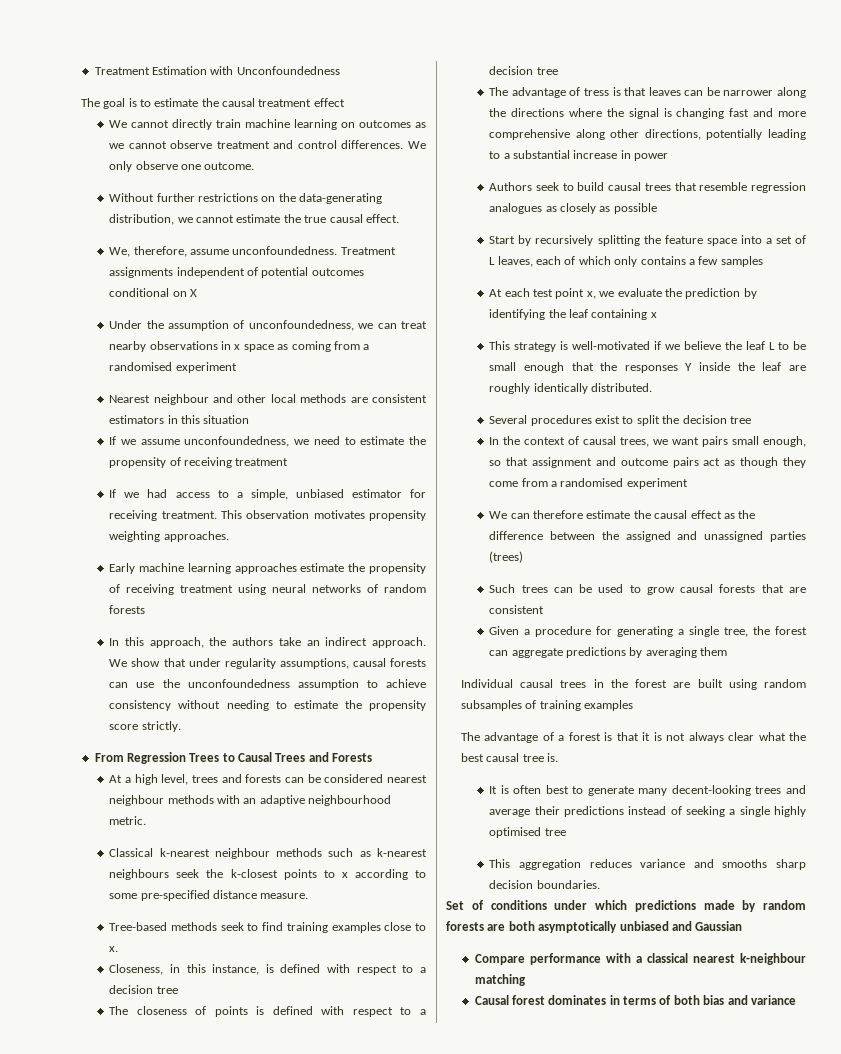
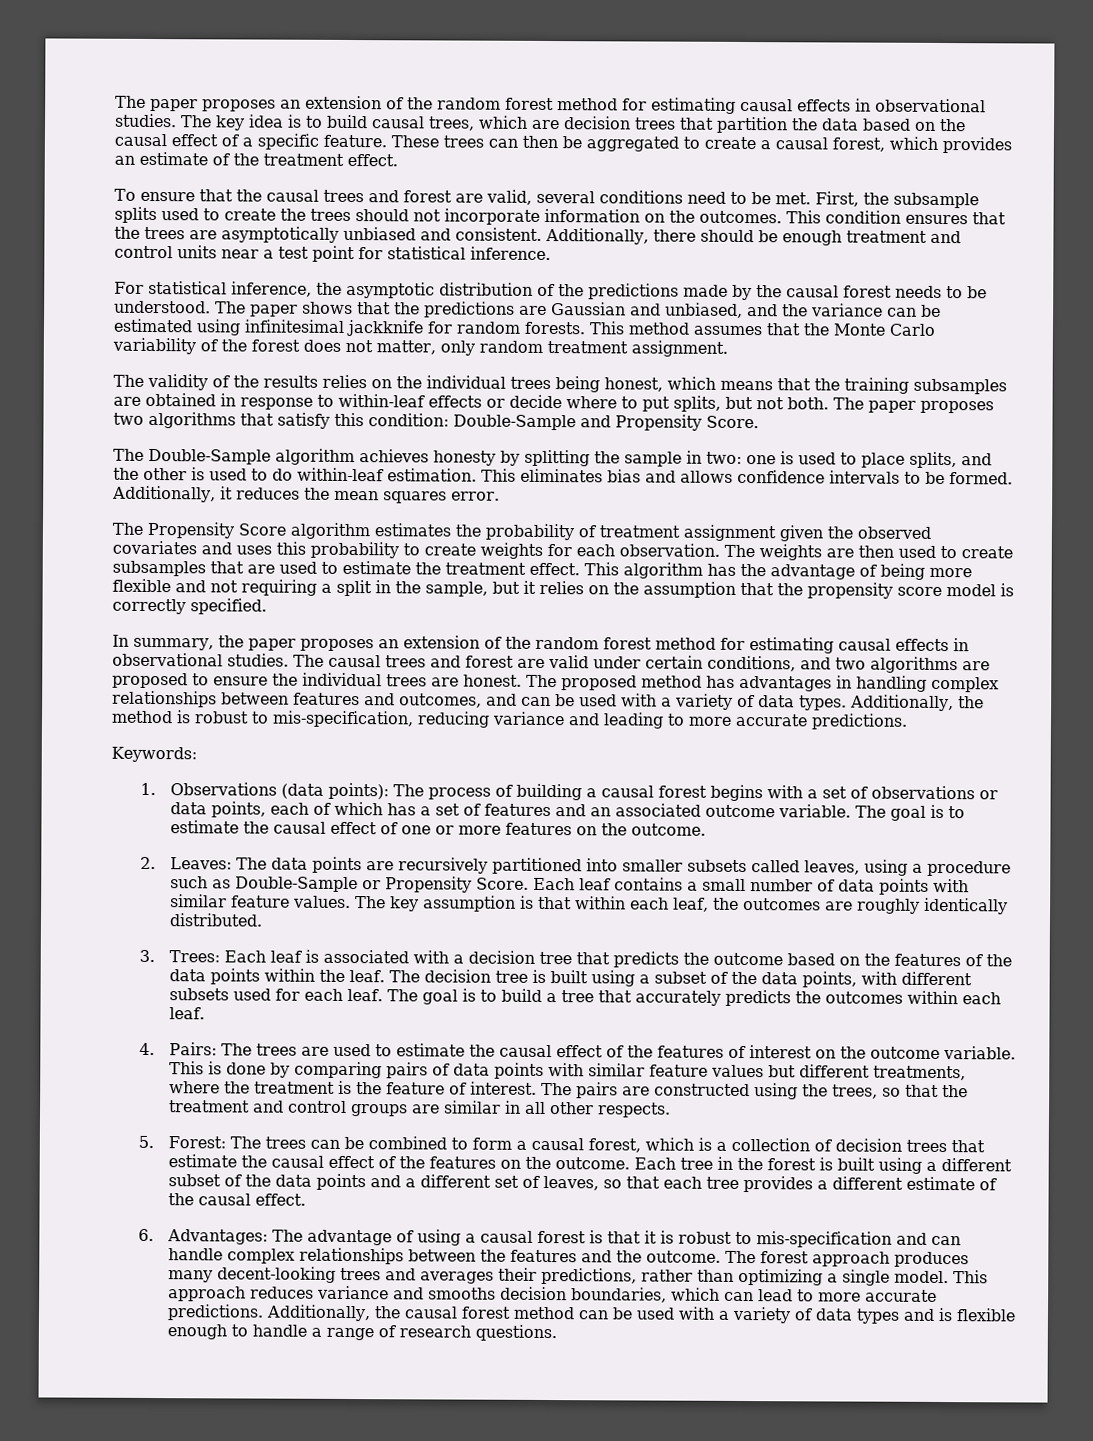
- Treatment Estimation with Unconfoundedness
- The goal is to estimate the causal treatment effect
- We cannot directly train machine learning on outcomes as we cannot observe treatment and control differences. We only observe one outcome.
- Without further restrictions on the data-generating distribution, we cannot estimate the true causal effect.
- We, therefore, assume unconfoundedness. Treatment assignments independent of potential outcomes conditional on X
- Under the assumption of unconfoundedness, we can treat nearby observations in x space as coming from a randomised experiment
- Nearest neighbour and other local methods are consistent estimators in this situation
- If we assume unconfoundedness, we need to estimate the propensity of receiving treatment
- If we had access to a simple, unbiased estimator for receiving treatment. This observation motivates propensity weighting approaches.
- Early machine learning approaches estimate the propensity of receiving treatment using neural networks of random forests
- In this approach, the authors take an indirect approach. We show that under regularity assumptions, causal forests can use the unconfoundedness assumption to achieve consistency without needing to estimate the propensity score strictly.
- From Regression Trees to Causal Trees and Forests
- At a high level, trees and forests can be considered nearest neighbour methods with an adaptive neighbourhood metric.
- Classical k-nearest neighbour methods such as k-nearest neighbours seek the k-closest points to x according to some pre-specified distance measure.
- Tree-based methods seek to find training examples close to x.
- Closeness, in this instance, is defined with respect to a decision tree
- The closeness of points is defined with respect to a decision tree
- The advantage of tress is that leaves can be narrower along the directions where the signal is changing fast and more comprehensive along other directions, potentially leading to a substantial increase in power
- Authors seek to build causal trees that resemble regression analogues as closely as possible
- Start by recursively splitting the feature space into a set of L leaves, each of which only contains a few samples
- At each test point x, we evaluate the prediction by identifying the leaf containing x
- This strategy is well-motivated if we believe the leaf L to be small enough that the responses Y inside the leaf are roughly identically distributed.
- Several procedures exist to split the decision tree
- In the context of causal trees, we want pairs small enough, so that assignment and outcome pairs act as though they come from a randomised experiment
- We can therefore estimate the causal effect as the difference between the assigned and unassigned parties (trees)
- Such trees can be used to grow causal forests that are consistent
- Given a procedure for generating a single tree, the forest can aggregate predictions by averaging them
- Individual causal trees in the forest are built using random subsamples of training examples
- The advantage of a forest is that it is not always clear what the best causal tree is.
- It is often best to generate many decent-looking trees and average their predictions instead of seeking a single highly optimised tree
- This aggregation reduces variance and smooths sharp decision boundaries.
- Set of conditions under which predictions made by random forests are both asymptotically unbiased and Gaussian
- Compare performance with a classical nearest k-neighbour matching
- Causal forest dominates in terms of both bias and variance
+ The paper proposes an extension of the random forest method for estimating causal effects in observational studies. The key idea is to build causal trees, which are decision trees that partition the data based on the causal effect of a specific feature. These trees can then be aggregated to create a causal forest, which provides an estimate of the treatment effect.
+ To ensure that the causal trees and forest are valid, several conditions need to be met. First, the subsample splits used to create the trees should not incorporate information on the outcomes. This condition ensures that the trees are asymptotically unbiased and consistent. Additionally, there should be enough treatment and control units near a test point for statistical inference.
+ For statistical inference, the asymptotic distribution of the predictions made by the causal forest needs to be understood. The paper shows that the predictions are Gaussian and unbiased, and the variance can be estimated using infinitesimal jackknife for random forests. This method assumes that the Monte Carlo variability of the forest does not matter, only random treatment assignment.
+ The validity of the results relies on the individual trees being honest, which means that the training subsamples are obtained in response to within-leaf effects or decide where to put splits, but not both. The paper proposes two algorithms that satisfy this condition: Double-Sample and Propensity Score.
+ The Double-Sample algorithm achieves honesty by splitting the sample in two: one is used to place splits, and the other is used to do within-leaf estimation. This eliminates bias and allows confidence intervals to be formed. Additionally, it reduces the mean squares error.
+ The Propensity Score algorithm estimates the probability of treatment assignment given the observed covariates and uses this probability to create weights for each observation. The weights are then used to create subsamples that are used to estimate the treatment effect. This algorithm has the advantage of being more flexible and not requiring a split in the sample, but it relies on the assumption that the propensity score model is correctly specified.
+ In summary, the paper proposes an extension of the random forest method for estimating causal effects in observational studies. The causal trees and forest are valid under certain conditions, and two algorithms are proposed to ensure the individual trees are honest. The proposed method has advantages in handling complex relationships between features and outcomes, and can be used with a variety of data types. Additionally, the method is robust to mis-specification, reducing variance and leading to more accurate predictions.
+ Keywords:
+ 1. Observations (data points): The process of building a causal forest begins with a set of observations or data points, each of which has a set of features and an associated outcome variable. The goal is to estimate the causal effect of one or more features on the outcome.
+ 2. Leaves: The data points are recursively partitioned into smaller subsets called leaves, using a procedure such as Double-Sample or Propensity Score. Each leaf contains a small number of data points with similar feature values. The key assumption is that within each leaf, the outcomes are roughly identically distributed.
+ 3. Trees: Each leaf is associated with a decision tree that predicts the outcome based on the features of the data points within the leaf. The decision tree is built using a subset of the data points, with different subsets used for each leaf. The goal is to build a tree that accurately predicts the outcomes within each leaf.
+ 4. Pairs: The trees are used to estimate the causal effect of the features of interest on the outcome variable. This is done by comparing pairs of data points with similar feature values but different treatments, where the treatment is the feature of interest. The pairs are constructed using the trees, so that the treatment and control groups are similar in all other respects.
+ 5. Forest: The trees can be combined to form a causal forest, which is a collection of decision trees that estimate the causal effect of the features on the outcome. Each tree in the forest is built using a different subset of the data points and a different set of leaves, so that each tree provides a different estimate of the causal effect.
+ 6. Advantages: The advantage of using a causal forest is that it is robust to mis-specification and can handle complex relationships between the features and the outcome. The forest approach produces many decent-looking trees and averages their predictions, rather than optimizing a single model. This approach reduces variance and smooths decision boundaries, which can lead to more accurate predictions. Additionally, the causal forest method can be used with a variety of data types and is flexible enough to handle a range of research questions.

